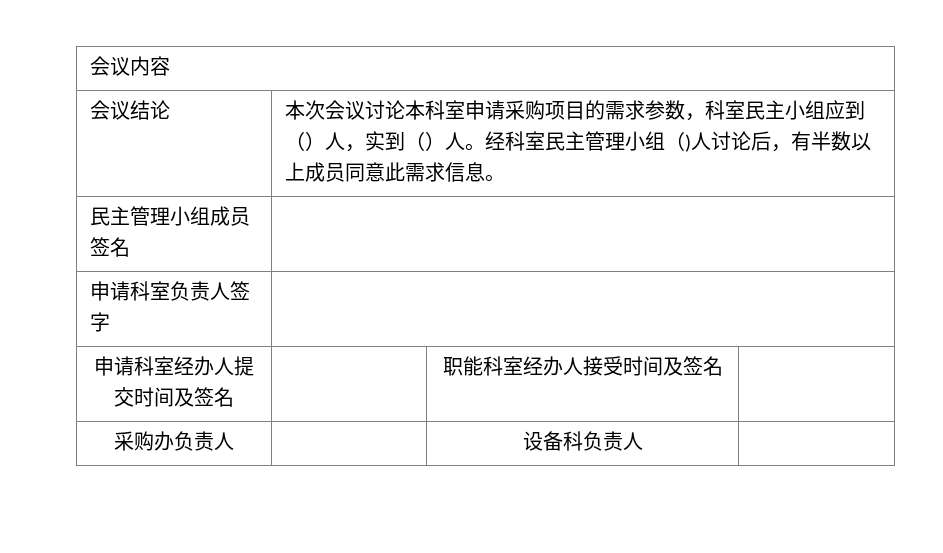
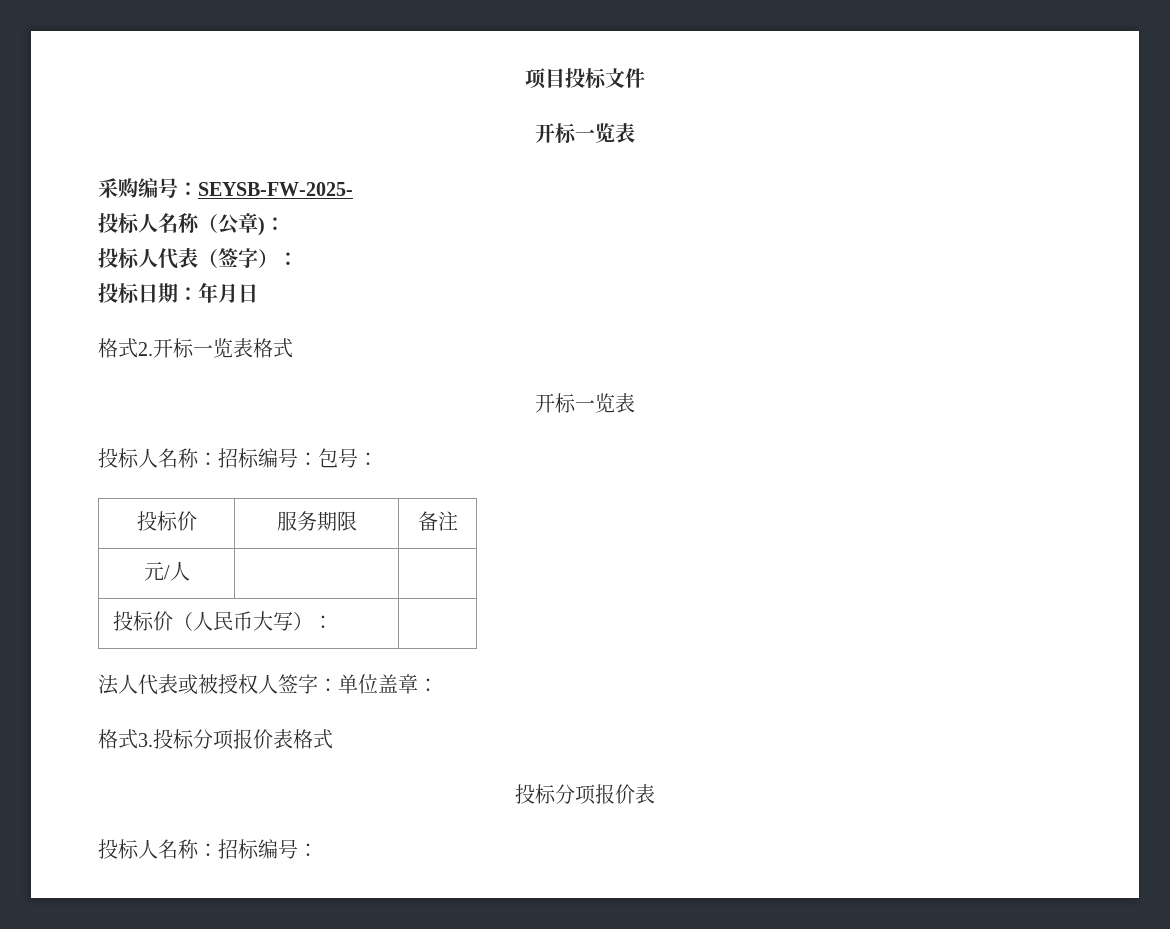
- 会议内容
- 会议结论 | 本次会议讨论本科室申请采购项目的需求参数，科室民主小组应到（）人，实到（）人。经科室民主管理小组（)人讨论后，有半数以上成员同意此需求信息。
- 民主管理小组成员签名 |
- 申请科室负责人签字 |
- 申请科室经办人提交时间及签名 | | 职能科室经办人接受时间及签名 |
- 采购办负责人 | | 设备科负责人 |
+ 项目投标文件
+ 开标一览表
+ 采购编号：SEYSB-FW-2025-
+ 投标人名称（公章)：
+ 投标人代表（签字）：
+ 投标日期：年月日
+ 格式2.开标一览表格式
+ 开标一览表
+ 投标人名称：招标编号：包号：
+ 投标价 | 服务期限 | 备注
+ 元/人 | |
+ 投标价（人民币大写）： |
+ 法人代表或被授权人签字：单位盖章：
+ 格式3.投标分项报价表格式
+ 投标分项报价表
+ 投标人名称：招标编号：

